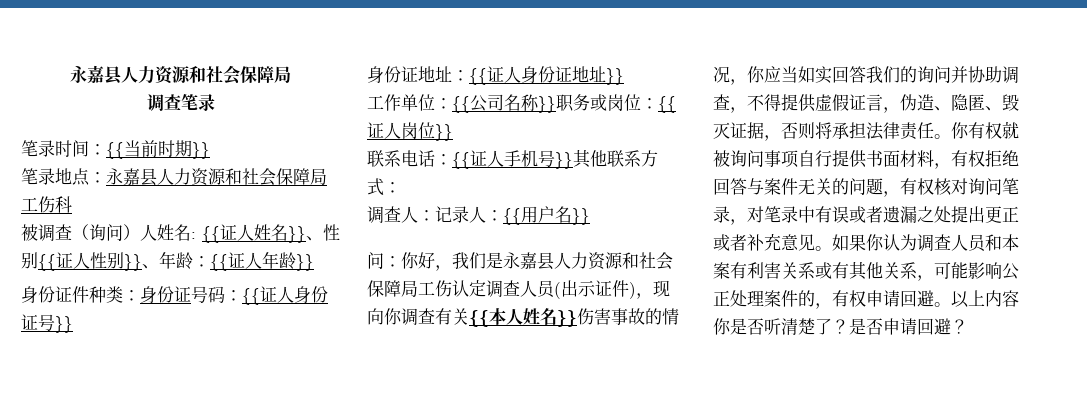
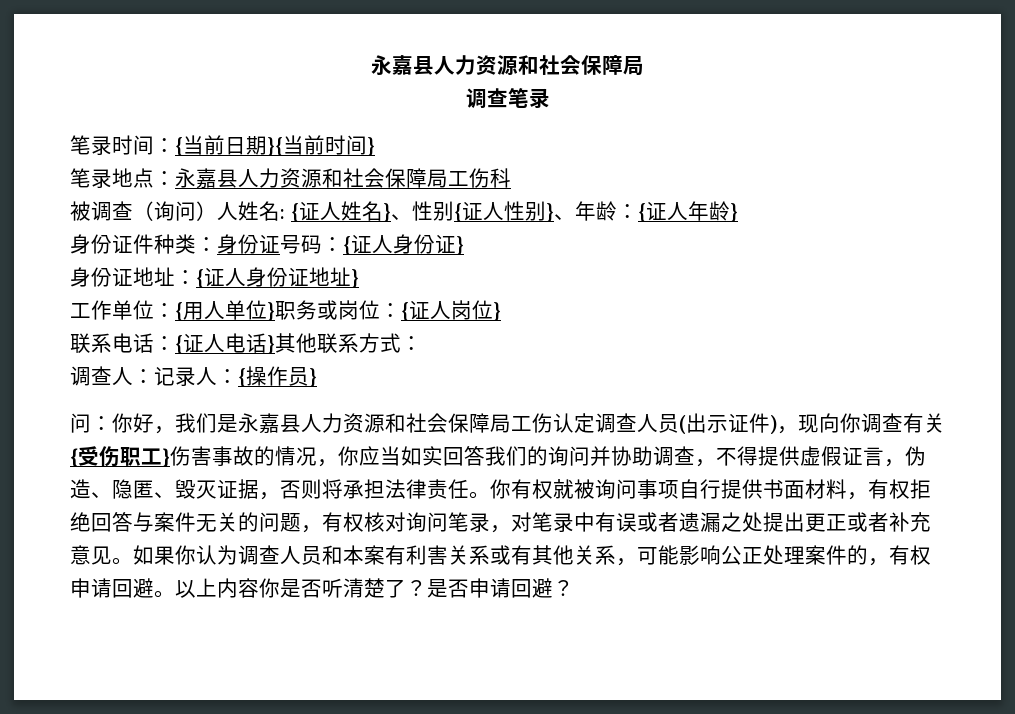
- 笔录时间：{{当前时期}}
+ 笔录时间：{当前日期}{当前时间}
- 被调查（询问）人姓名: {{证人姓名}}、性别{{证人性别}}、年龄：{{证人年龄}}
+ 被调查（询问）人姓名: {证人姓名}、性别{证人性别}、年龄：{证人年龄}
- 身份证件种类：身份证号码：{{证人身份证号}}
+ 身份证件种类：身份证号码：{证人身份证}
- 身份证地址：{{证人身份证地址}}
+ 身份证地址：{证人身份证地址}
- 工作单位：{{公司名称}}职务或岗位：{{证人岗位}}
+ 工作单位：{用人单位}职务或岗位：{证人岗位}
- 联系电话：{{证人手机号}}其他联系方式：
+ 联系电话：{证人电话}其他联系方式：
- 调查人：记录人：{{用户名}}
+ 调查人：记录人：{操作员}
- 问：你好，我们是永嘉县人力资源和社会保障局工伤认定调查人员(出示证件)，现向你调查有关{{本人姓名}}伤害事故的情况，你应当如实回答我们的询问并协助调查，不得提供虚假证言，伪造、隐匿、毁灭证据，否则将承担法律责任。
+ 问：你好，我们是永嘉县人力资源和社会保障局工伤认定调查人员(出示证件)，现向你调查有关{受伤职工}伤害事故的情况，你应当如实回答我们的询问并协助调查，不得提供虚假证言，伪造、隐匿、毁灭证据，否则将承担法律责任。

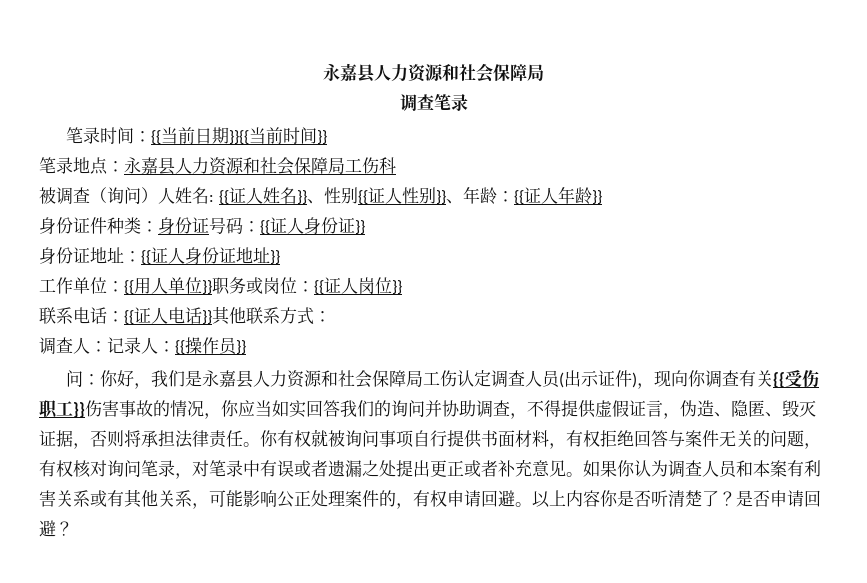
- 笔录时间：{当前日期}{当前时间}
+ 笔录时间：{{当前日期}}{{当前时间}}
- 被调查（询问）人姓名: {证人姓名}、性别{证人性别}、年龄：{证人年龄}
+ 被调查（询问）人姓名: {{证人姓名}}、性别{{证人性别}}、年龄：{{证人年龄}}
- 身份证件种类：身份证号码：{证人身份证}
+ 身份证件种类：身份证号码：{{证人身份证}}
- 身份证地址：{证人身份证地址}
+ 身份证地址：{{证人身份证地址}}
- 工作单位：{用人单位}职务或岗位：{证人岗位}
+ 工作单位：{{用人单位}}职务或岗位：{{证人岗位}}
- 联系电话：{证人电话}其他联系方式：
+ 联系电话：{{证人电话}}其他联系方式：
- 调查人：记录人：{操作员}
+ 调查人：记录人：{{操作员}}
- 问：你好，我们是永嘉县人力资源和社会保障局工伤认定调查人员(出示证件)，现向你调查有关{受伤职工}伤害事故的情况，你应当如实回答我们的询问并协助调查，不得提供虚假证言，伪造、隐匿、毁灭证据，否则将承担法律责任。
+ 问：你好，我们是永嘉县人力资源和社会保障局工伤认定调查人员(出示证件)，现向你调查有关{{受伤职工}}伤害事故的情况，你应当如实回答我们的询问并协助调查，不得提供虚假证言，伪造、隐匿、毁灭证据，否则将承担法律责任。

